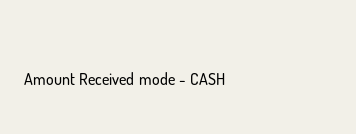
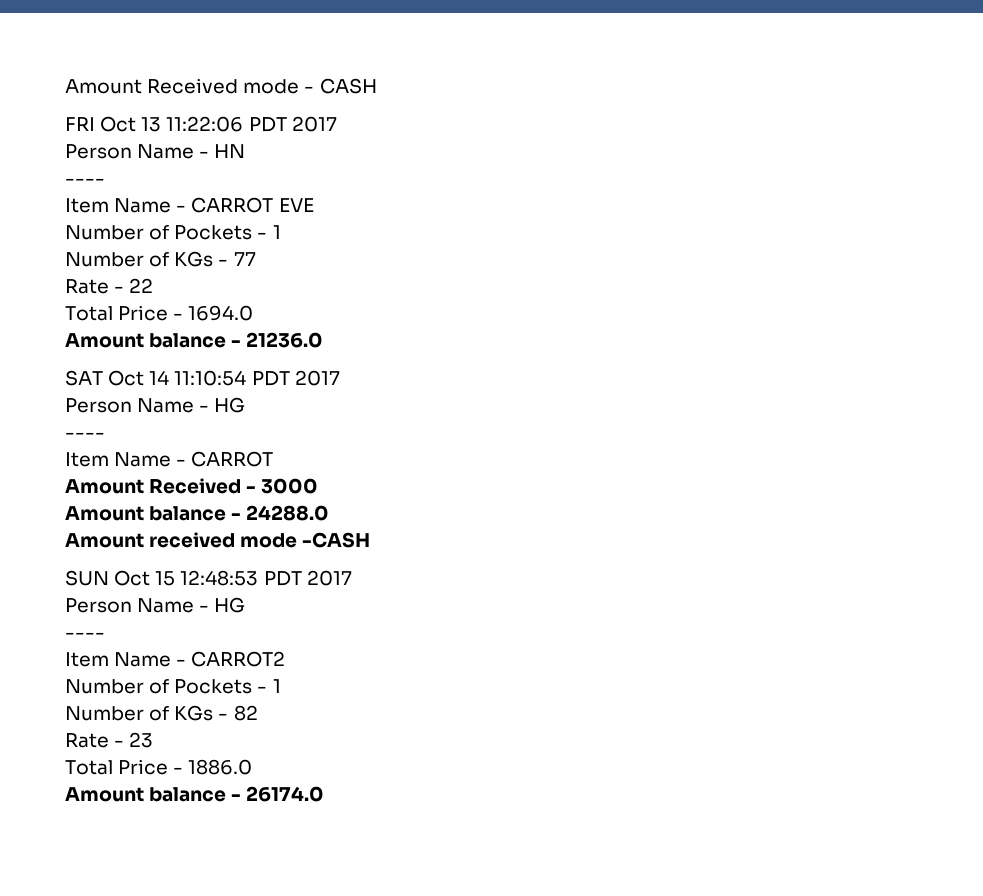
+ FRI Oct 13 11:22:06 PDT 2017
+ Person Name - HN
+ ----
+ Item Name - CARROT EVE
+ Number of Pockets - 1
+ Number of KGs - 77
+ Rate - 22
+ Total Price - 1694.0
+ Amount balance - 21236.0
+ SAT Oct 14 11:10:54 PDT 2017
+ Person Name - HG
+ ----
+ Item Name - CARROT
+ Amount Received - 3000
+ Amount balance - 24288.0
+ Amount received mode -CASH
+ SUN Oct 15 12:48:53 PDT 2017
+ Person Name - HG
+ ----
+ Item Name - CARROT2
+ Number of Pockets - 1
+ Number of KGs - 82
+ Rate - 23
+ Total Price - 1886.0
+ Amount balance - 26174.0

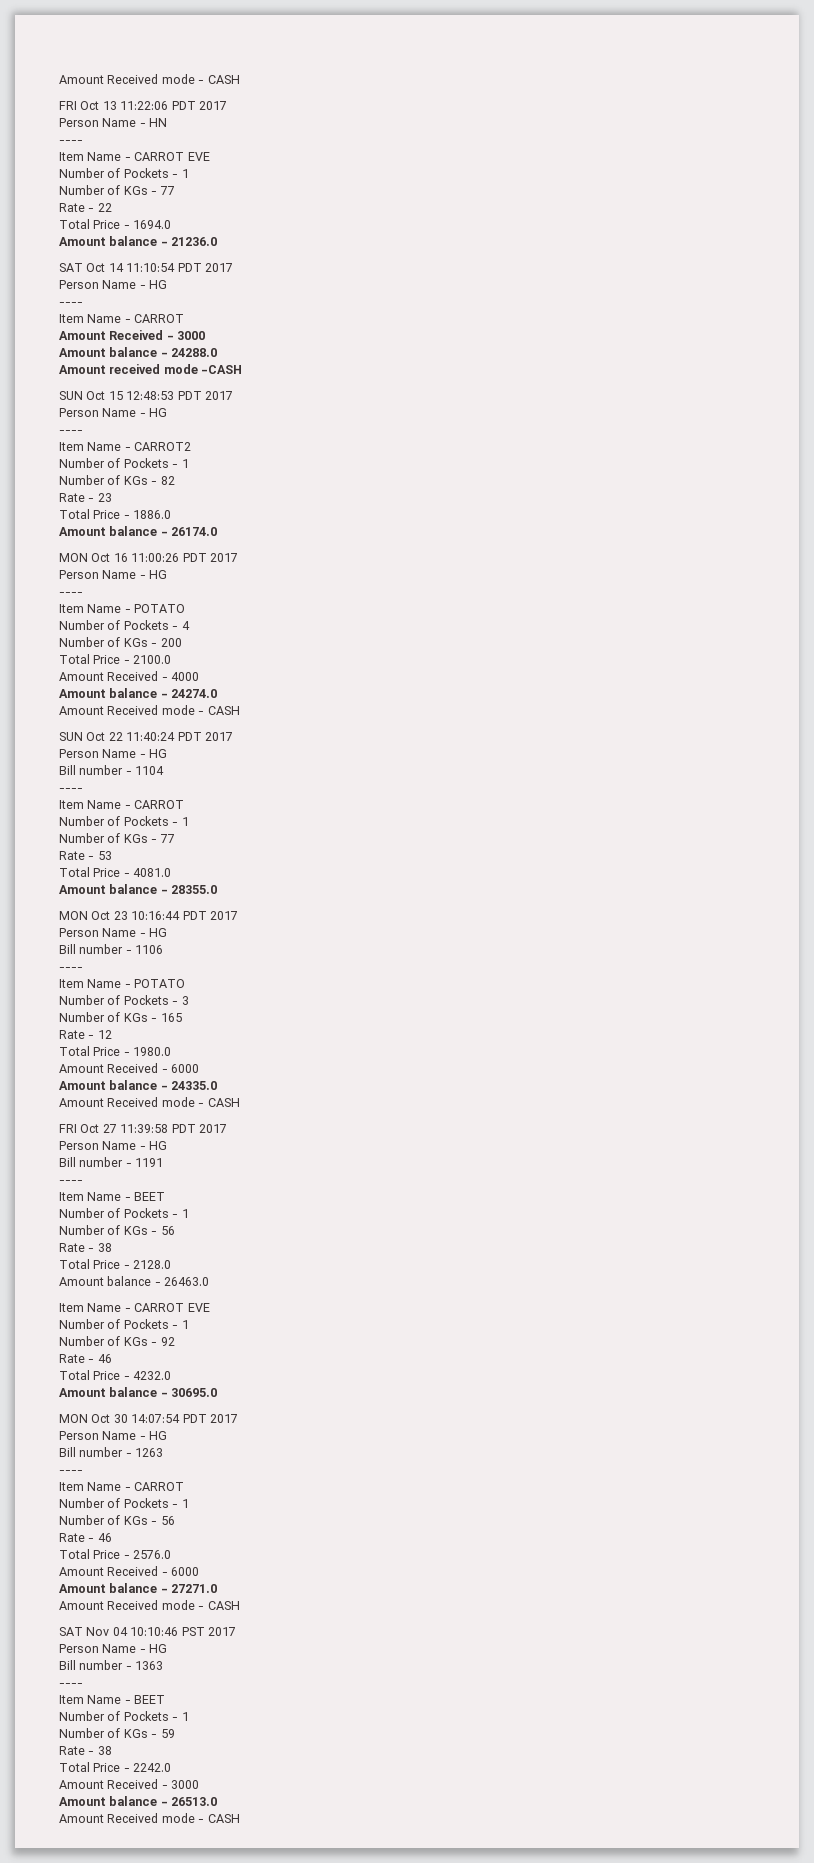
+ MON Oct 16 11:00:26 PDT 2017
+ Person Name - HG
+ ----
+ Item Name - POTATO
+ Number of Pockets - 4
+ Number of KGs - 200
+ Total Price - 2100.0
+ Amount Received - 4000
+ Amount balance - 24274.0
+ Amount Received mode - CASH
+ SUN Oct 22 11:40:24 PDT 2017
+ Person Name - HG
+ Bill number - 1104
+ ----
+ Item Name - CARROT
+ Number of Pockets - 1
+ Number of KGs - 77
+ Rate - 53
+ Total Price - 4081.0
+ Amount balance - 28355.0
+ MON Oct 23 10:16:44 PDT 2017
+ Person Name - HG
+ Bill number - 1106
+ ----
+ Item Name - POTATO
+ Number of Pockets - 3
+ Number of KGs - 165
+ Rate - 12
+ Total Price - 1980.0
+ Amount Received - 6000
+ Amount balance - 24335.0
+ Amount Received mode - CASH
+ FRI Oct 27 11:39:58 PDT 2017
+ Person Name - HG
+ Bill number - 1191
+ ----
+ Item Name - BEET
+ Number of Pockets - 1
+ Number of KGs - 56
+ Rate - 38
+ Total Price - 2128.0
+ Amount balance - 26463.0
+ Item Name - CARROT EVE
+ Number of Pockets - 1
+ Number of KGs - 92
+ Rate - 46
+ Total Price - 4232.0
+ Amount balance - 30695.0
+ MON Oct 30 14:07:54 PDT 2017
+ Person Name - HG
+ Bill number - 1263
+ ----
+ Item Name - CARROT
+ Number of Pockets - 1
+ Number of KGs - 56
+ Rate - 46
+ Total Price - 2576.0
+ Amount Received - 6000
+ Amount balance - 27271.0
+ Amount Received mode - CASH
+ SAT Nov 04 10:10:46 PST 2017
+ Person Name - HG
+ Bill number - 1363
+ ----
+ Item Name - BEET
+ Number of Pockets - 1
+ Number of KGs - 59
+ Rate - 38
+ Total Price - 2242.0
+ Amount Received - 3000
+ Amount balance - 26513.0
+ Amount Received mode - CASH

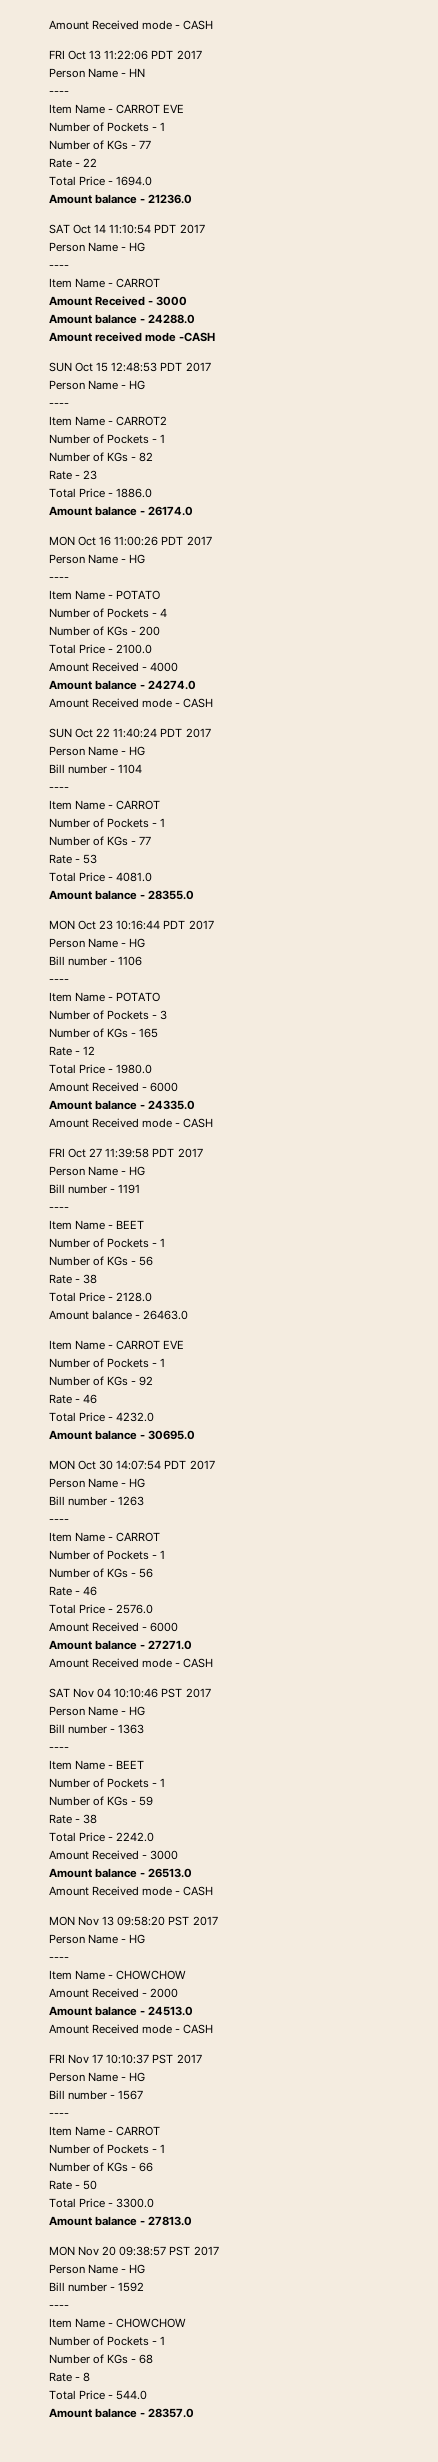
+ MON Nov 13 09:58:20 PST 2017
+ Person Name - HG
+ ----
+ Item Name - CHOWCHOW
+ Amount Received - 2000
+ Amount balance - 24513.0
+ Amount Received mode - CASH
+ FRI Nov 17 10:10:37 PST 2017
+ Person Name - HG
+ Bill number - 1567
+ ----
+ Item Name - CARROT
+ Number of Pockets - 1
+ Number of KGs - 66
+ Rate - 50
+ Total Price - 3300.0
+ Amount balance - 27813.0
+ MON Nov 20 09:38:57 PST 2017
+ Person Name - HG
+ Bill number - 1592
+ ----
+ Item Name - CHOWCHOW
+ Number of Pockets - 1
+ Number of KGs - 68
+ Rate - 8
+ Total Price - 544.0
+ Amount balance - 28357.0

